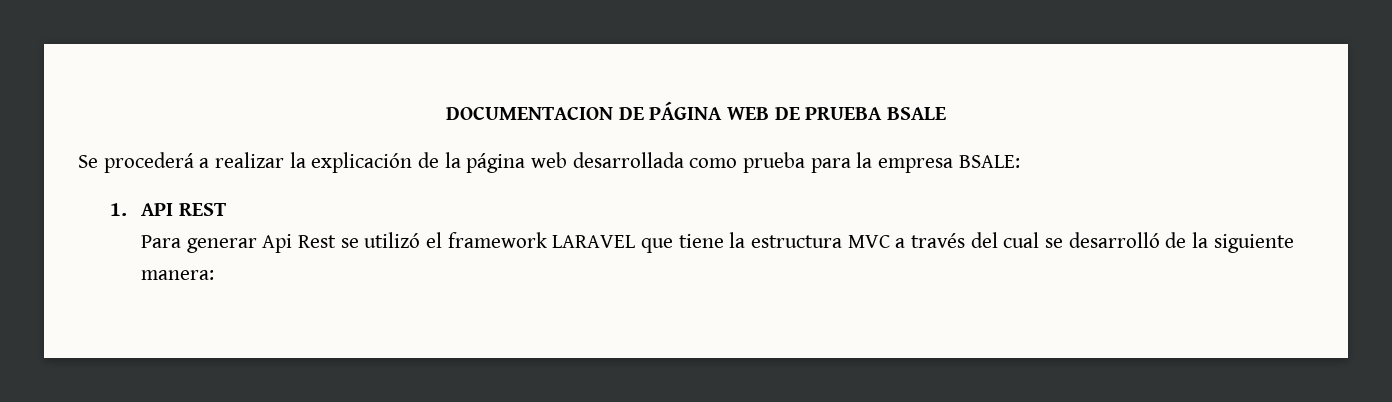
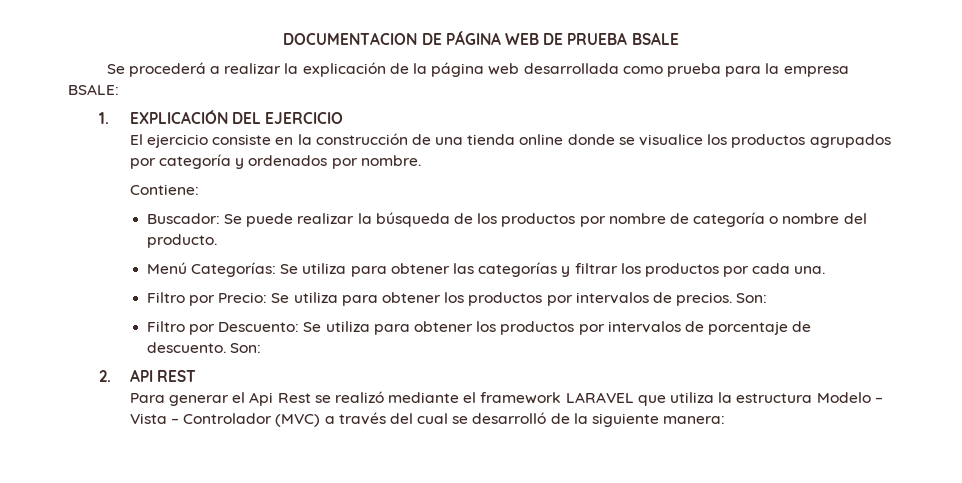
- 1. API REST
+ 1. EXPLICACIÓN DEL EJERCICIO
+ El ejercicio consiste en la construcción de una tienda online donde se visualice los productos agrupados por categoría y ordenados por nombre.
+ Contiene:
+ Buscador: Se puede realizar la búsqueda de los productos por nombre de categoría o nombre del producto.
+ Menú Categorías: Se utiliza para obtener las categorías y filtrar los productos por cada una.
+ Filtro por Precio: Se utiliza para obtener los productos por intervalos de precios. Son:
+ Filtro por Descuento: Se utiliza para obtener los productos por intervalos de porcentaje de descuento. Son:
+ 2. API REST
- Para generar Api Rest se utilizó el framework LARAVEL que tiene la estructura MVC a través del cual se desarrolló de la siguiente manera:
+ Para generar el Api Rest se realizó mediante el framework LARAVEL que utiliza la estructura Modelo – Vista – Controlador (MVC) a través del cual se desarrolló de la siguiente manera:

